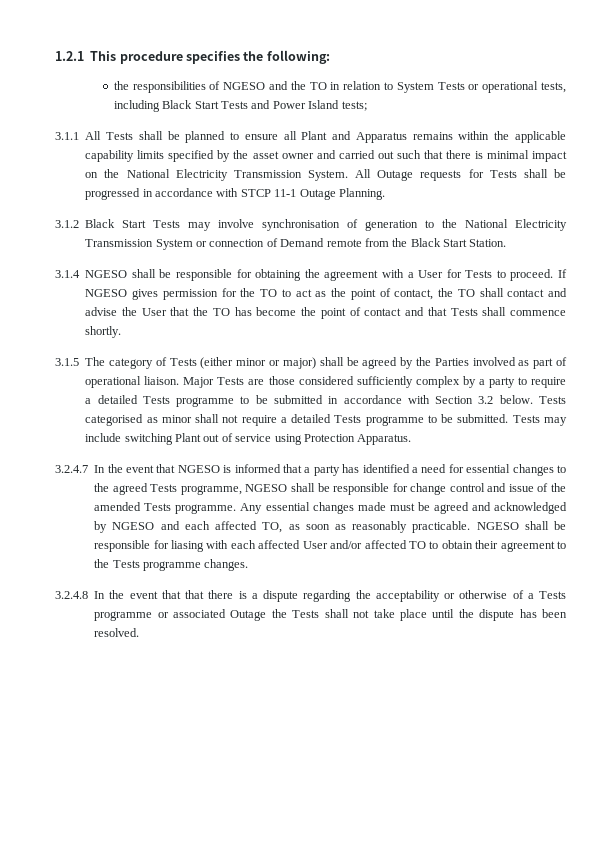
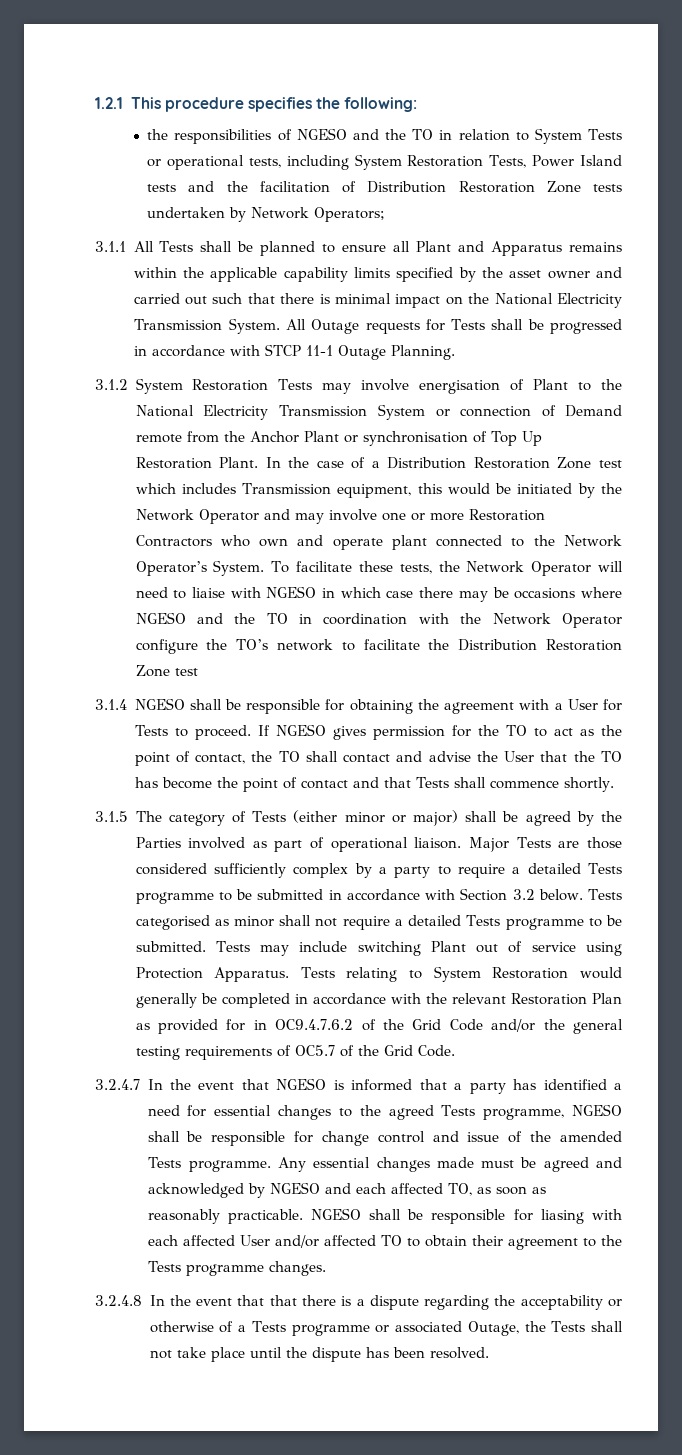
- the responsibilities of NGESO and the TO in relation to System Tests or operational tests, including Black Start Tests and Power Island tests;
+ the responsibilities of NGESO and the TO in relation to System Tests or operational tests, including System Restoration Tests, Power Island tests and the facilitation of Distribution Restoration Zone tests undertaken by Network Operators;
- 3.1.2 Black Start Tests may involve synchronisation of generation to the National Electricity Transmission System or connection of Demand remote from the Black Start Station.
+ 3.1.2 System Restoration Tests may involve energisation of Plant to the National Electricity Transmission System or connection of Demand remote from the Anchor Plant or synchronisation of Top Up Restoration Plant. In the case of a Distribution Restoration Zone test which includes Transmission equipment, this would be initiated by the Network Operator and may involve one or more Restoration Contractors who own and operate plant connected to the Network Operator’s System. To facilitate these tests, the Network Operator will need to liaise with NGESO in which case there may be occasions where NGESO and the TO in coordination with the Network Operator configure the TO’s network to facilitate the Distribution Restoration Zone test
+ Tests relating to System Restoration would generally be completed in accordance with the relevant Restoration Plan as provided for in OC9.4.7.6.2 of the Grid Code and/or the general testing requirements of OC5.7 of the Grid Code.
- 3.2.4.8 In the event that that there is a dispute regarding the acceptability or otherwise of a Tests programme or associated Outage the Tests shall not take place until the dispute has been resolved.
+ 3.2.4.8 In the event that that there is a dispute regarding the acceptability or otherwise of a Tests programme or associated Outage, the Tests shall not take place until the dispute has been resolved.

